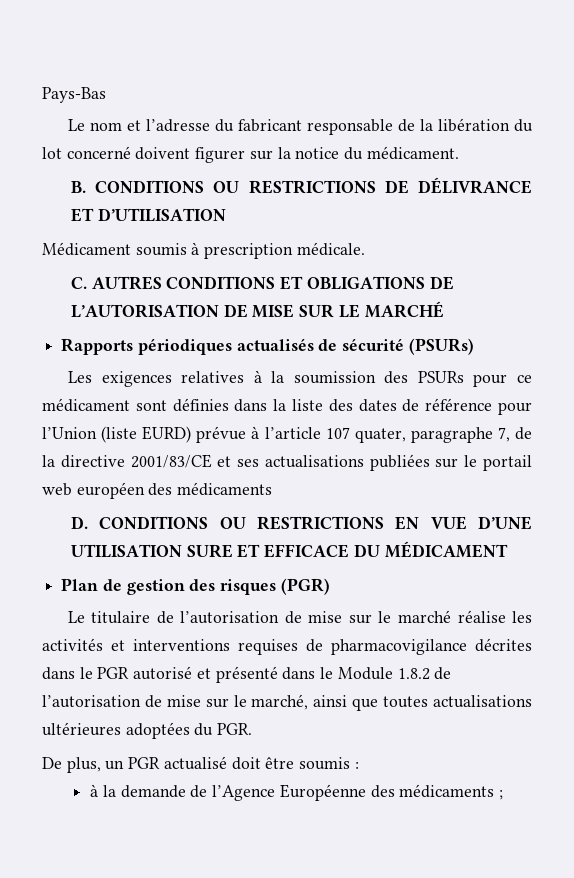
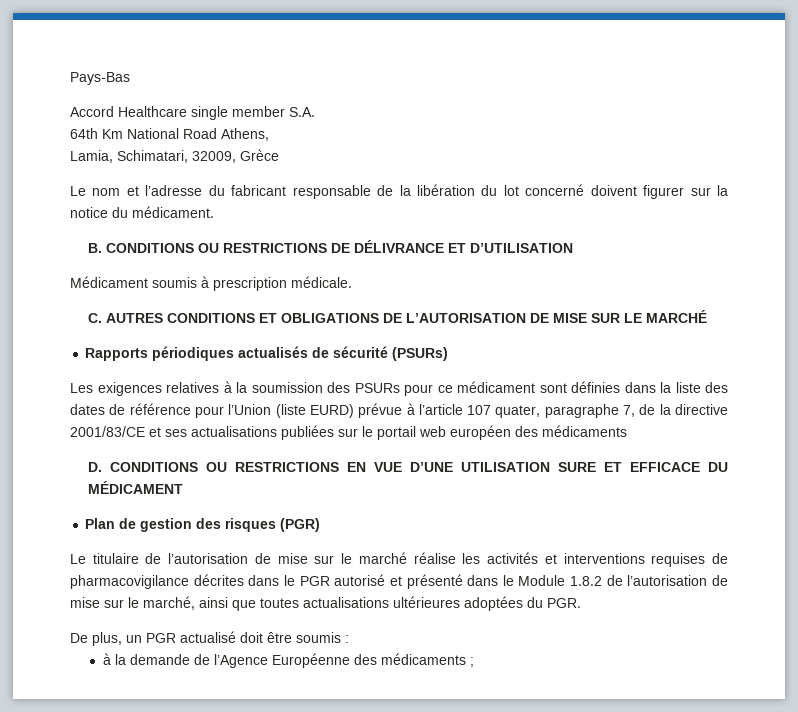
+ Accord Healthcare single member S.A.
+ 64th Km National Road Athens,
+ Lamia, Schimatari, 32009, Grèce

